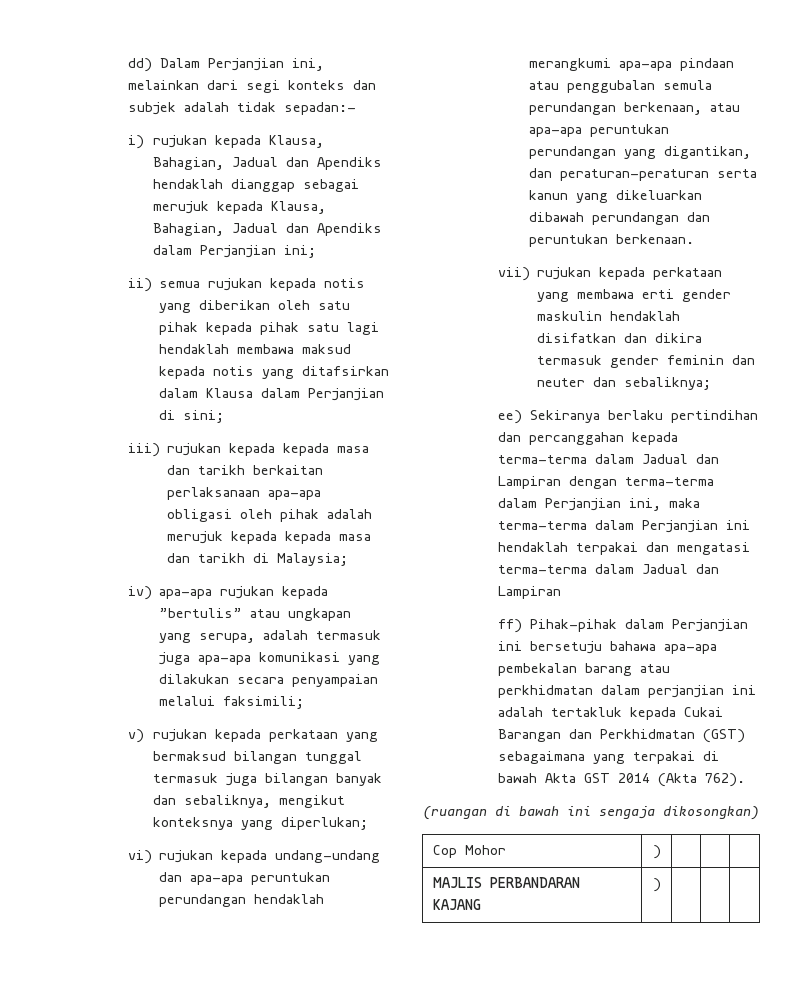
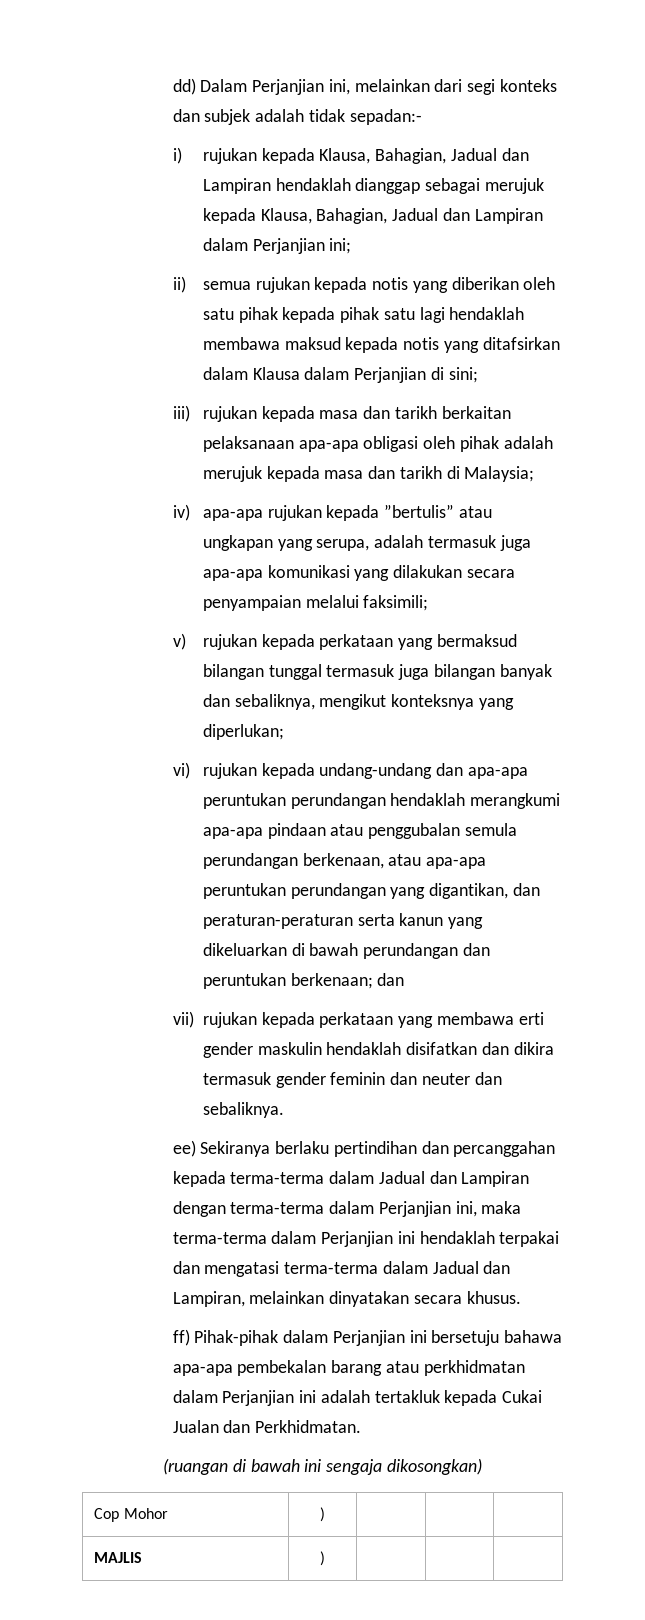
- i) rujukan kepada Klausa, Bahagian, Jadual dan Apendiks hendaklah dianggap sebagai merujuk kepada Klausa, Bahagian, Jadual dan Apendiks dalam Perjanjian ini;
+ i) rujukan kepada Klausa, Bahagian, Jadual dan Lampiran hendaklah dianggap sebagai merujuk kepada Klausa, Bahagian, Jadual dan Lampiran dalam Perjanjian ini;
- iii) rujukan kepada kepada masa dan tarikh berkaitan perlaksanaan apa-apa obligasi oleh pihak adalah merujuk kepada kepada masa dan tarikh di Malaysia;
+ iii) rujukan kepada masa dan tarikh berkaitan pelaksanaan apa-apa obligasi oleh pihak adalah merujuk kepada masa dan tarikh di Malaysia;
- vi) rujukan kepada undang-undang dan apa-apa peruntukan perundangan hendaklah merangkumi apa-apa pindaan atau penggubalan semula perundangan berkenaan, atau apa-apa peruntukan perundangan yang digantikan, dan peraturan-peraturan serta kanun yang dikeluarkan dibawah perundangan dan peruntukan berkenaan.
+ vi) rujukan kepada undang-undang dan apa-apa peruntukan perundangan hendaklah merangkumi apa-apa pindaan atau penggubalan semula perundangan berkenaan, atau apa-apa peruntukan perundangan yang digantikan, dan peraturan-peraturan serta kanun yang dikeluarkan di bawah perundangan dan peruntukan berkenaan; dan
- vii) rujukan kepada perkataan yang membawa erti gender maskulin hendaklah disifatkan dan dikira termasuk gender feminin dan neuter dan sebaliknya;
+ vii) rujukan kepada perkataan yang membawa erti gender maskulin hendaklah disifatkan dan dikira termasuk gender feminin dan neuter dan sebaliknya.
- ee) Sekiranya berlaku pertindihan dan percanggahan kepada terma-terma dalam Jadual dan Lampiran dengan terma-terma dalam Perjanjian ini, maka terma-terma dalam Perjanjian ini hendaklah terpakai dan mengatasi terma-terma dalam Jadual dan Lampiran
+ ee) Sekiranya berlaku pertindihan dan percanggahan kepada terma-terma dalam Jadual dan Lampiran dengan terma-terma dalam Perjanjian ini, maka terma-terma dalam Perjanjian ini hendaklah terpakai dan mengatasi terma-terma dalam Jadual dan Lampiran, melainkan dinyatakan secara khusus.
- ff) Pihak-pihak dalam Perjanjian ini bersetuju bahawa apa-apa pembekalan barang atau perkhidmatan dalam perjanjian ini adalah tertakluk kepada Cukai Barangan dan Perkhidmatan (GST) sebagaimana yang terpakai di bawah Akta GST 2014 (Akta 762).
+ ff) Pihak-pihak dalam Perjanjian ini bersetuju bahawa apa-apa pembekalan barang atau perkhidmatan dalam Perjanjian ini adalah tertakluk kepada Cukai Jualan dan Perkhidmatan.
- MAJLIS PERBANDARAN KAJANG | ) | | |
+ MAJLIS | ) | | |

